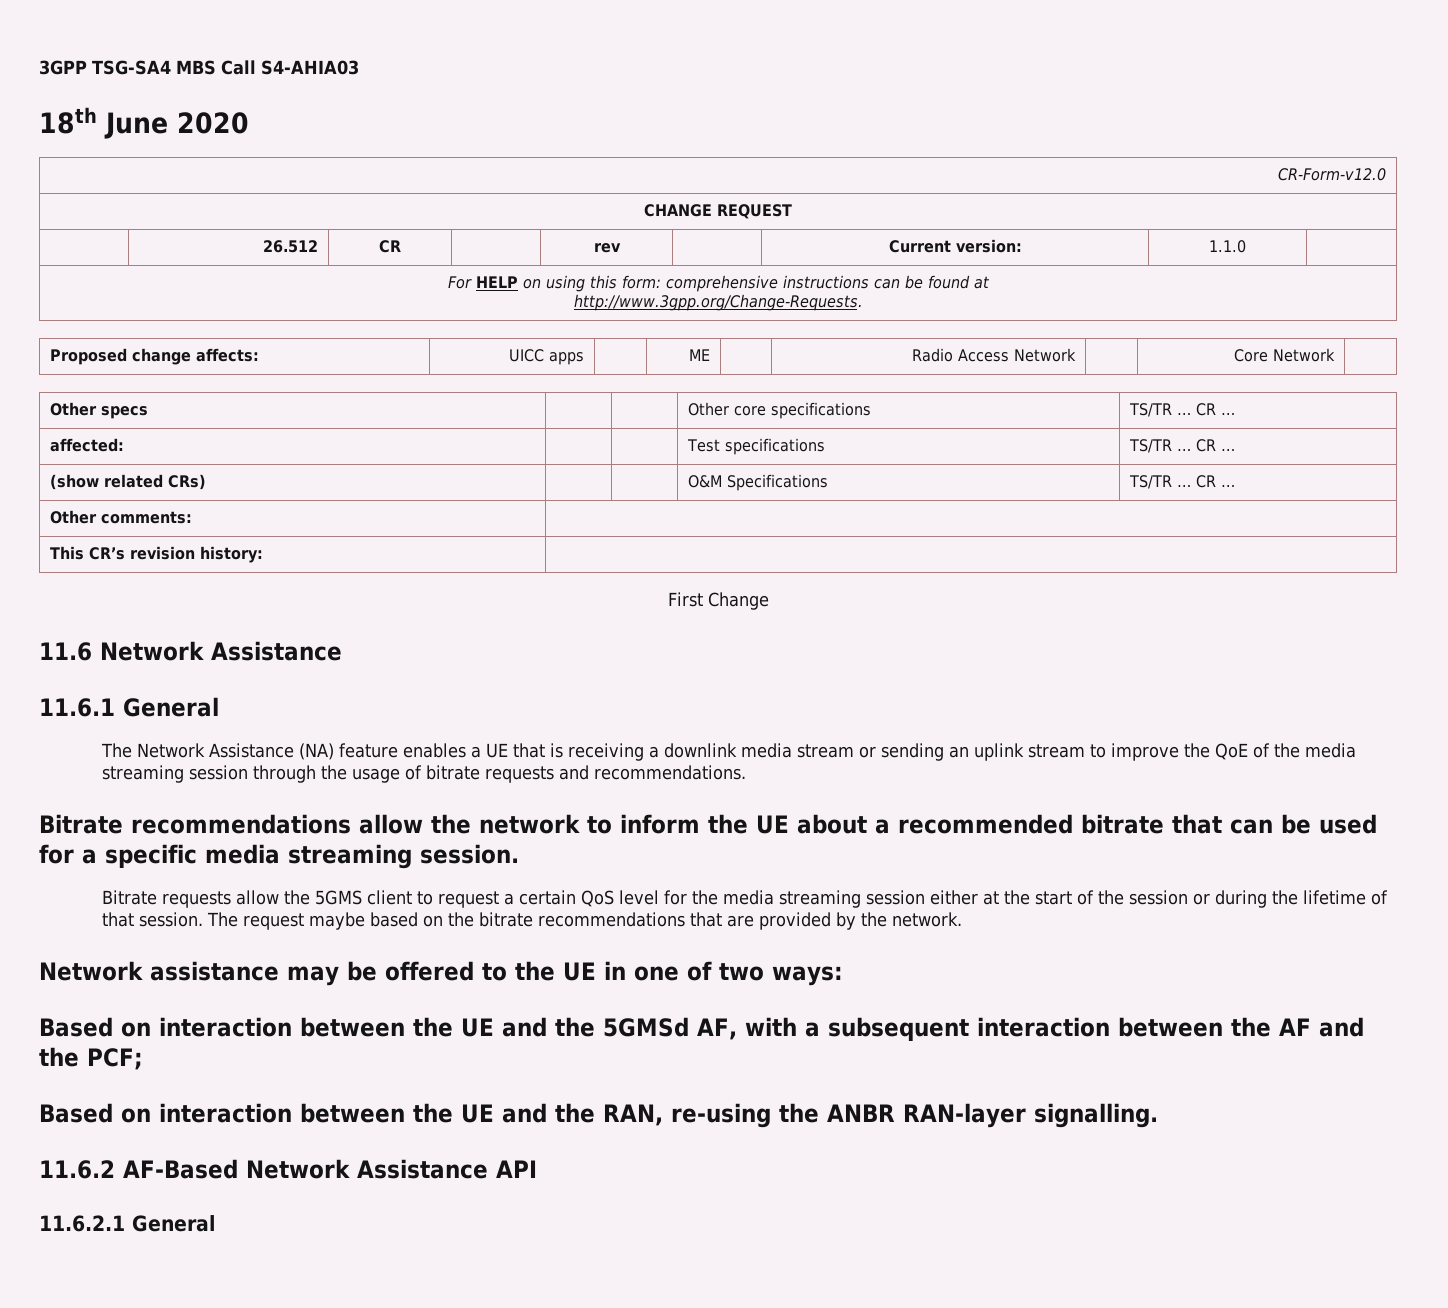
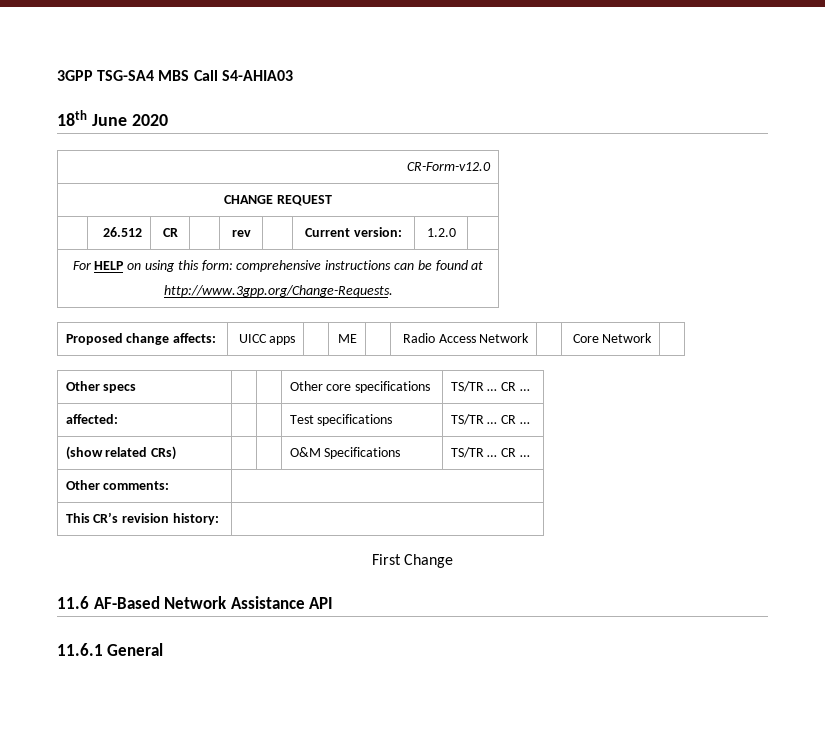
- | 26.512 | CR | | rev | | Current version: | 1.1.0 |
+ | 26.512 | CR | | rev | | Current version: | 1.2.0 |
- 11.6 Network Assistance
- 11.6.1 General
- The Network Assistance (NA) feature enables a UE that is receiving a downlink media stream or sending an uplink stream to improve the QoE of the media streaming session through the usage of bitrate requests and recommendations.
- Bitrate recommendations allow the network to inform the UE about a recommended bitrate that can be used for a specific media streaming session.
- Bitrate requests allow the 5GMS client to request a certain QoS level for the media streaming session either at the start of the session or during the lifetime of that session. The request maybe based on the bitrate recommendations that are provided by the network.
- Network assistance may be offered to the UE in one of two ways:
- Based on interaction between the UE and the 5GMSd AF, with a subsequent interaction between the AF and the PCF;
- Based on interaction between the UE and the RAN, re-using the ANBR RAN-layer signalling.
- 11.6.2 AF-Based Network Assistance API
+ 11.6 AF-Based Network Assistance API
- 11.6.2.1 General
+ 11.6.1 General

